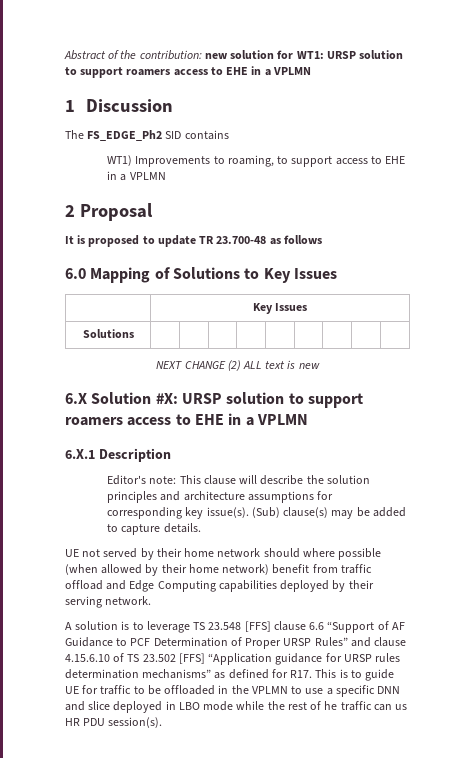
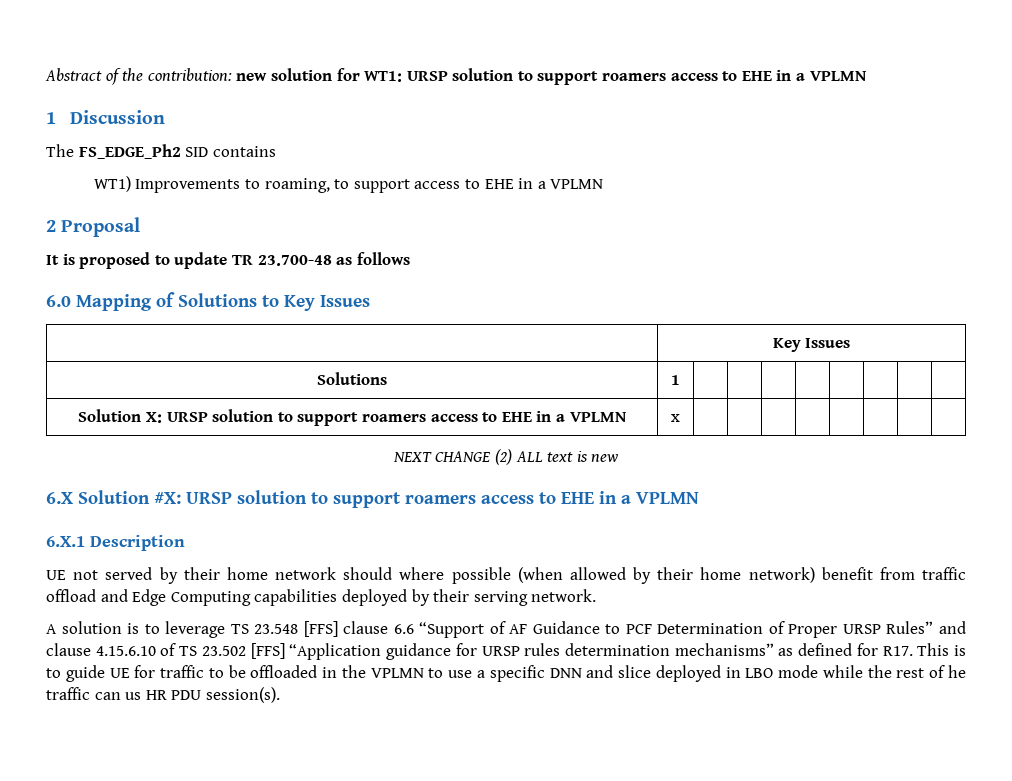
- Solutions | | | | | | | | |
+ Solutions | 1 | | | | | | | |
+ Solution X: URSP solution to support roamers access to EHE in a VPLMN | x | | | | | | | |
- Editor's note: This clause will describe the solution principles and architecture assumptions for corresponding key issue(s). (Sub) clause(s) may be added to capture details.

